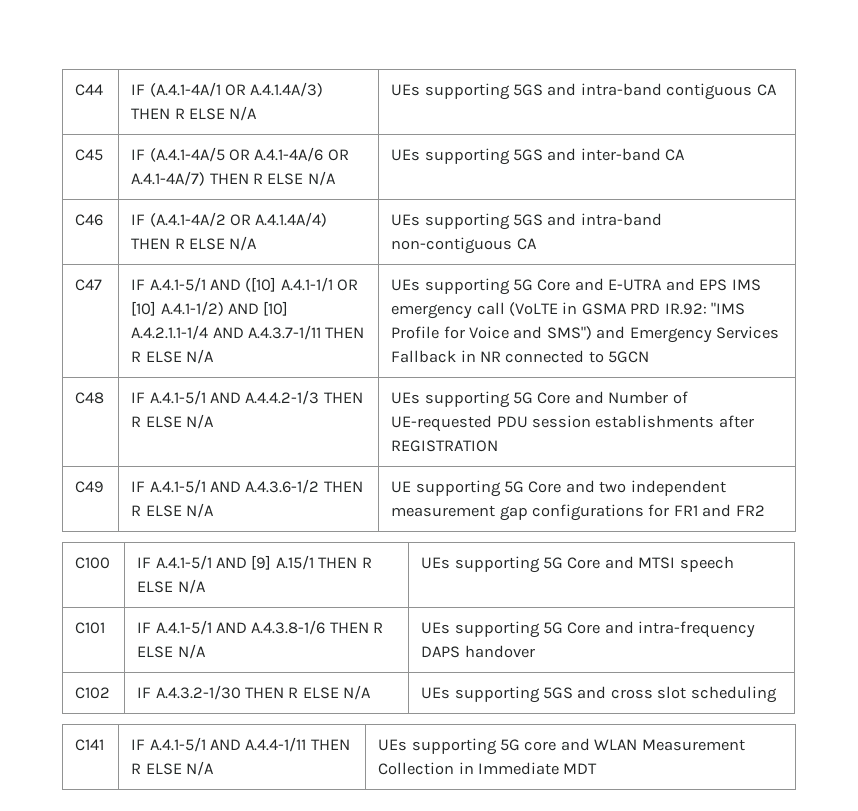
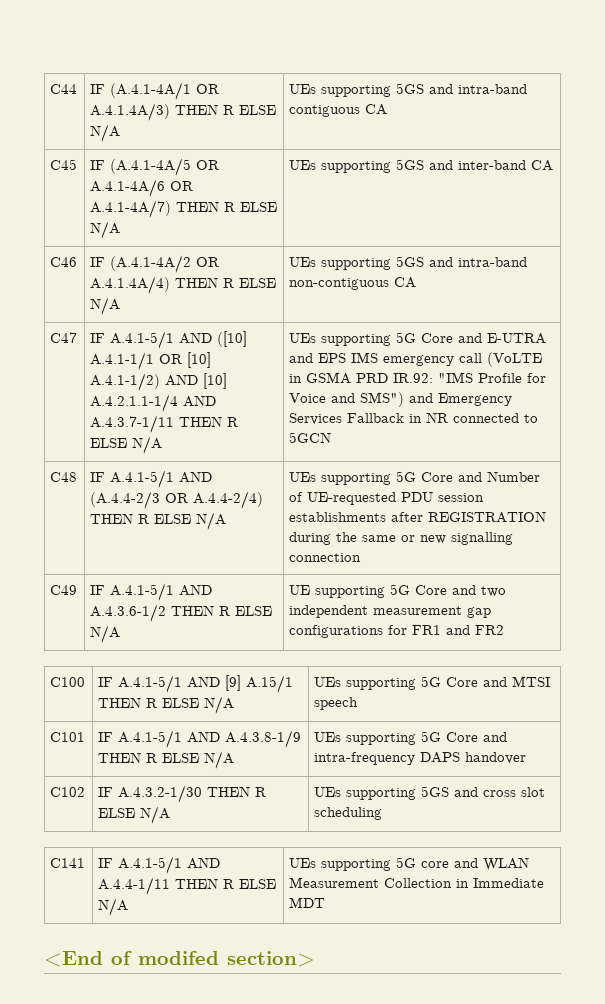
- C48 | IF A.4.1-5/1 AND A.4.4.2-1/3 THEN R ELSE N/A | UEs supporting 5G Core and Number of UE-requested PDU session establishments after REGISTRATION
+ C48 | IF A.4.1-5/1 AND (A.4.4-2/3 OR A.4.4-2/4) THEN R ELSE N/A | UEs supporting 5G Core and Number of UE-requested PDU session establishments after REGISTRATION during the same or new signalling connection
- C101 | IF A.4.1-5/1 AND A.4.3.8-1/6 THEN R ELSE N/A | UEs supporting 5G Core and intra-frequency DAPS handover
+ C101 | IF A.4.1-5/1 AND A.4.3.8-1/9 THEN R ELSE N/A | UEs supporting 5G Core and intra-frequency DAPS handover
+ <End of modifed section>

